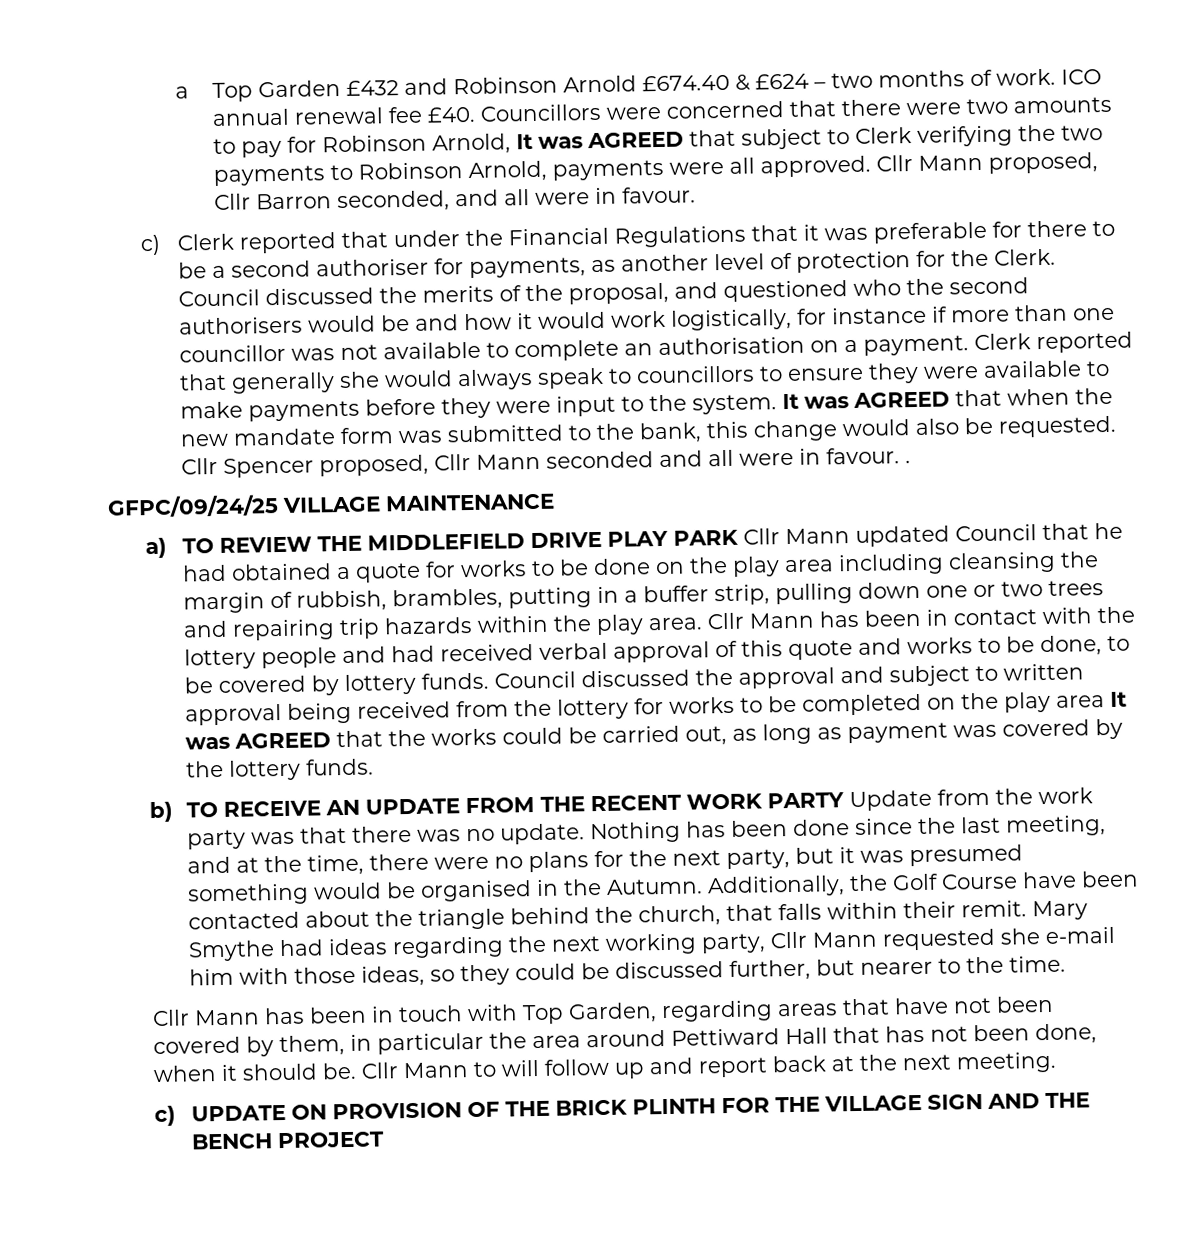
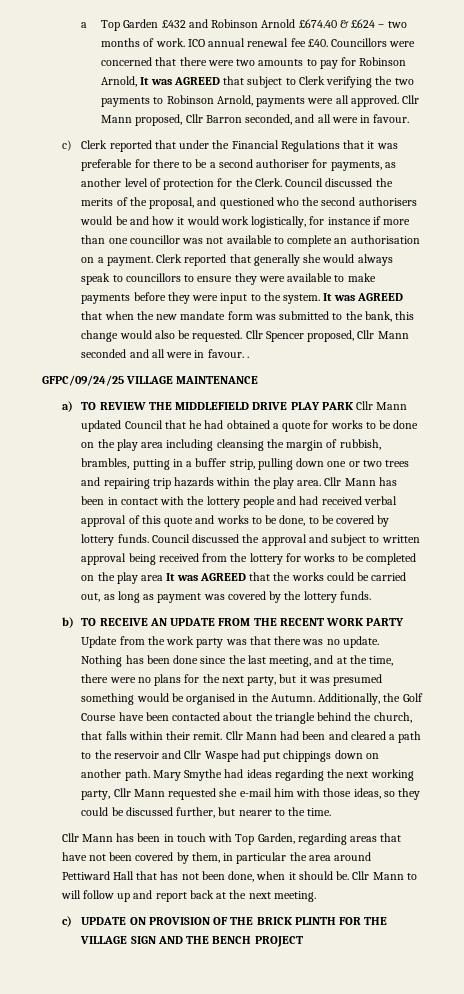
+ Cllr Mann had been and cleared a path to the reservoir and Cllr Waspe had put chippings down on another path.

